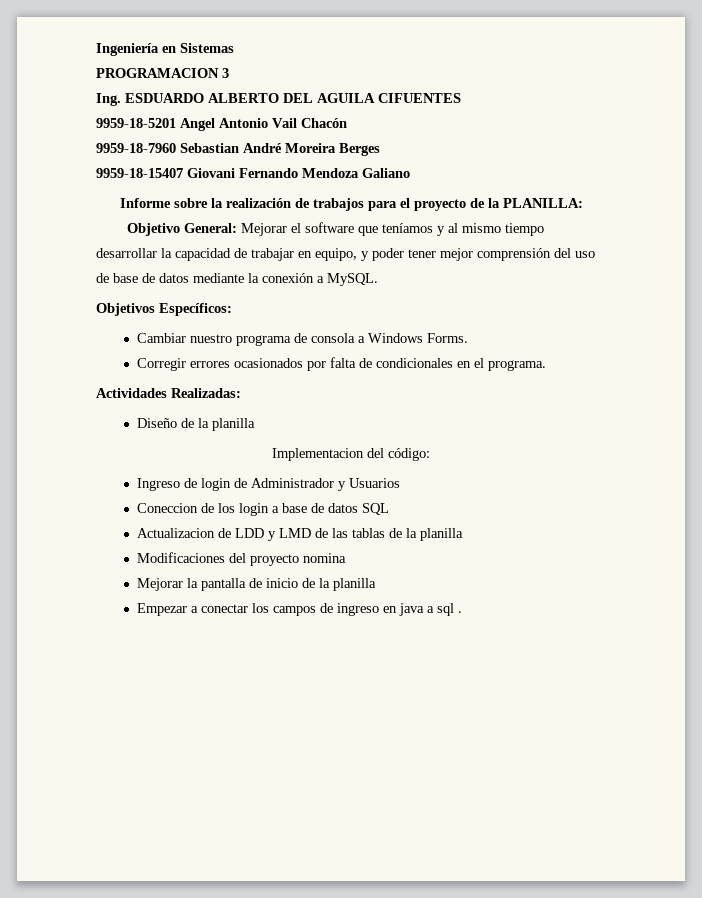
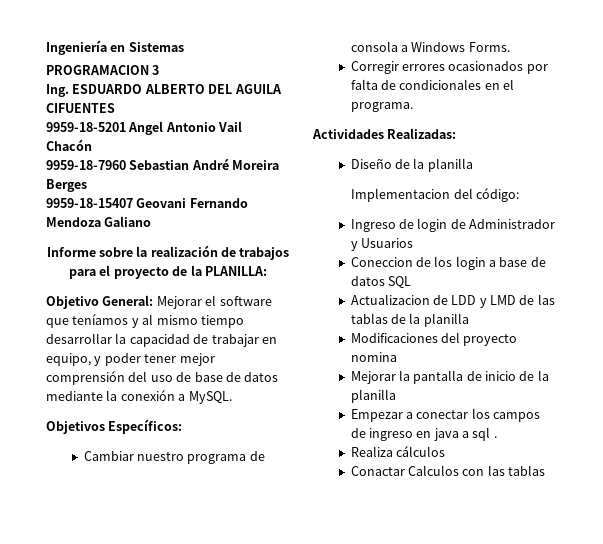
- 9959-18-15407 Giovani Fernando Mendoza Galiano
+ 9959-18-15407 Geovani Fernando Mendoza Galiano
+ Realiza cálculos
+ Conactar Calculos con las tablas

